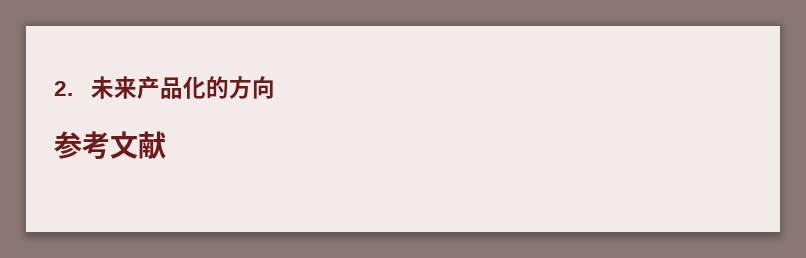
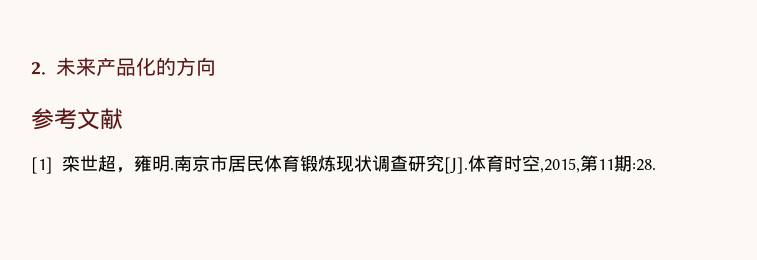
+ [1]栾世超，雍明.南京市居民体育锻炼现状调查研究[J].体育时空,2015,第11期:28.

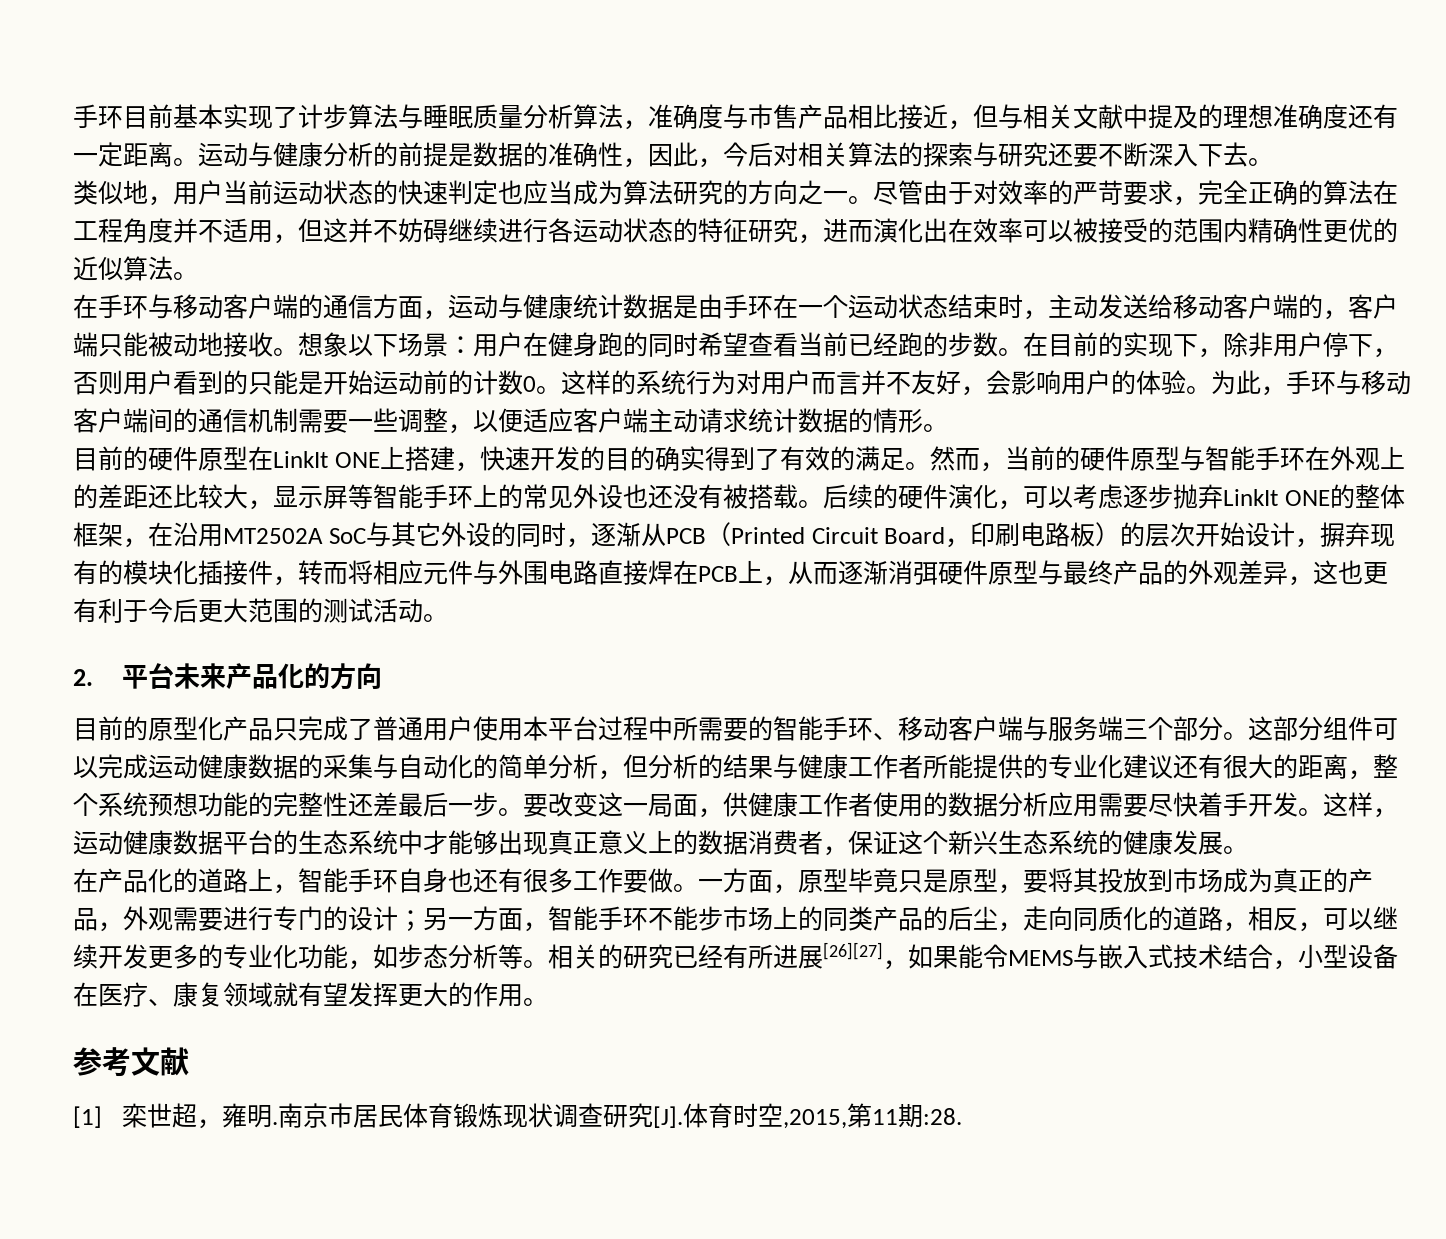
- 2.未来产品化的方向
+ 手环目前基本实现了计步算法与睡眠质量分析算法，准确度与市售产品相比接近，但与相关文献中提及的理想准确度还有一定距离。运动与健康分析的前提是数据的准确性，因此，今后对相关算法的探索与研究还要不断深入下去。
+ 类似地，用户当前运动状态的快速判定也应当成为算法研究的方向之一。尽管由于对效率的严苛要求，完全正确的算法在工程角度并不适用，但这并不妨碍继续进行各运动状态的特征研究，进而演化出在效率可以被接受的范围内精确性更优的近似算法。
+ 在手环与移动客户端的通信方面，运动与健康统计数据是由手环在一个运动状态结束时，主动发送给移动客户端的，客户端只能被动地接收。想象以下场景：用户在健身跑的同时希望查看当前已经跑的步数。在目前的实现下，除非用户停下，否则用户看到的只能是开始运动前的计数0。这样的系统行为对用户而言并不友好，会影响用户的体验。为此，手环与移动客户端间的通信机制需要一些调整，以便适应客户端主动请求统计数据的情形。
+ 目前的硬件原型在LinkIt ONE上搭建，快速开发的目的确实得到了有效的满足。然而，当前的硬件原型与智能手环在外观上的差距还比较大，显示屏等智能手环上的常见外设也还没有被搭载。后续的硬件演化，可以考虑逐步抛弃LinkIt ONE的整体框架，在沿用MT2502A SoC与其它外设的同时，逐渐从PCB（Printed Circuit Board，印刷电路板）的层次开始设计，摒弃现有的模块化插接件，转而将相应元件与外围电路直接焊在PCB上，从而逐渐消弭硬件原型与最终产品的外观差异，这也更有利于今后更大范围的测试活动。
+ 2.平台未来产品化的方向
+ 目前的原型化产品只完成了普通用户使用本平台过程中所需要的智能手环、移动客户端与服务端三个部分。这部分组件可以完成运动健康数据的采集与自动化的简单分析，但分析的结果与健康工作者所能提供的专业化建议还有很大的距离，整个系统预想功能的完整性还差最后一步。要改变这一局面，供健康工作者使用的数据分析应用需要尽快着手开发。这样，运动健康数据平台的生态系统中才能够出现真正意义上的数据消费者，保证这个新兴生态系统的健康发展。
+ 在产品化的道路上，智能手环自身也还有很多工作要做。一方面，原型毕竟只是原型，要将其投放到市场成为真正的产品，外观需要进行专门的设计；另一方面，智能手环不能步市场上的同类产品的后尘，走向同质化的道路，相反，可以继续开发更多的专业化功能，如步态分析等。相关的研究已经有所进展[26][27]，如果能令MEMS与嵌入式技术结合，小型设备在医疗、康复领域就有望发挥更大的作用。

